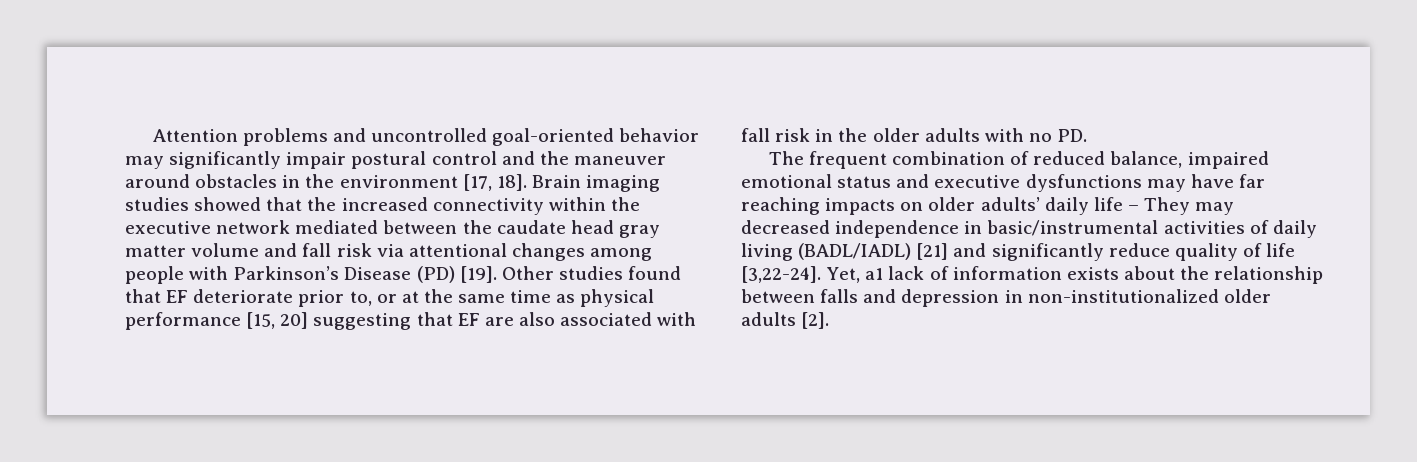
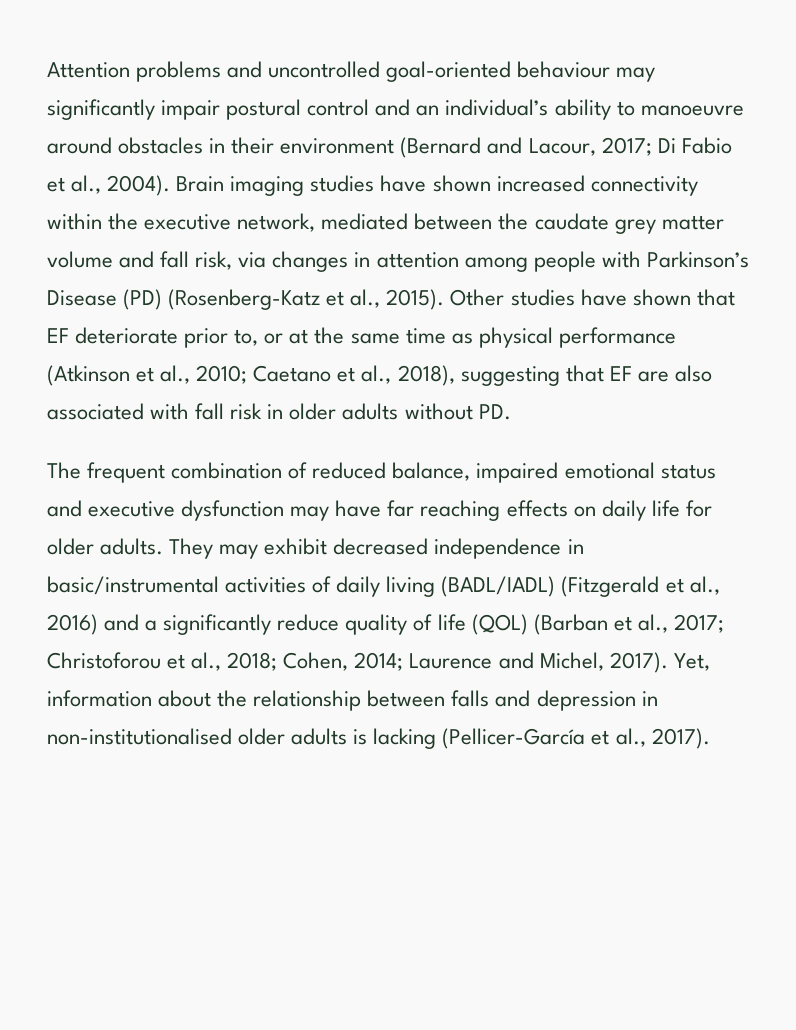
- Attention problems and uncontrolled goal-oriented behavior may significantly impair postural control and the maneuver around obstacles in the environment [17, 18]. Brain imaging studies showed that the increased connectivity within the executive network mediated between the caudate head gray matter volume and fall risk via attentional changes among people with Parkinson’s Disease (PD) [19]. Other studies found that EF deteriorate prior to, or at the same time as physical performance [15, 20] suggesting that EF are also associated with fall risk in the older adults with no PD.
+ Attention problems and uncontrolled goal-oriented behaviour may significantly impair postural control and an individual’s ability to manoeuvre around obstacles in their environment (Bernard and Lacour, 2017; Di Fabio et al., 2004). Brain imaging studies have shown increased connectivity within the executive network, mediated between the caudate grey matter volume and fall risk, via changes in attention among people with Parkinson’s Disease (PD) (Rosenberg-Katz et al., 2015). Other studies have shown that EF deteriorate prior to, or at the same time as physical performance (Atkinson et al., 2010; Caetano et al., 2018), suggesting that EF are also associated with fall risk in older adults without PD.
- The frequent combination of reduced balance, impaired emotional status and executive dysfunctions may have far reaching impacts on older adults’ daily life – They may decreased independence in basic/instrumental activities of daily living (BADL/IADL) [21] and significantly reduce quality of life [3,22-24]. Yet, a1 lack of information exists about the relationship between falls and depression in non-institutionalized older adults [2].
+ The frequent combination of reduced balance, impaired emotional status and executive dysfunction may have far reaching effects on daily life for older adults. They may exhibit decreased independence in basic/instrumental activities of daily living (BADL/IADL) (Fitzgerald et al., 2016) and a significantly reduce quality of life (QOL) (Barban et al., 2017; Christoforou et al., 2018; Cohen, 2014; Laurence and Michel, 2017). Yet, information about the relationship between falls and depression in non-institutionalised older adults is lacking (Pellicer-García et al., 2017).

